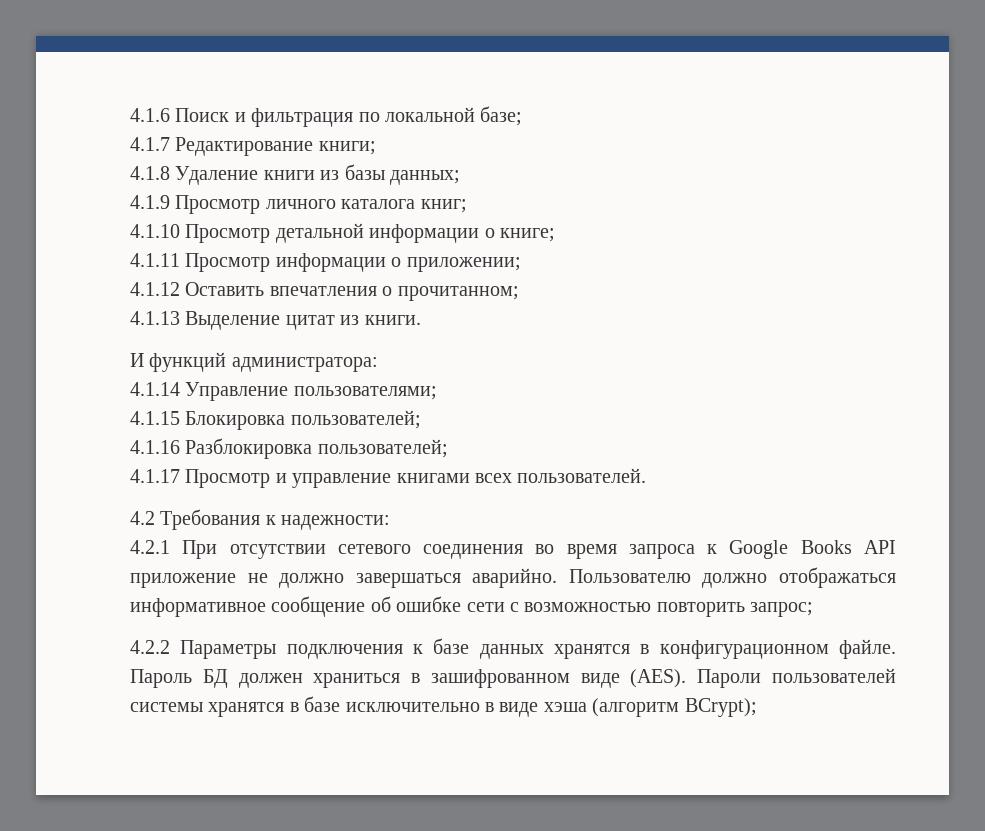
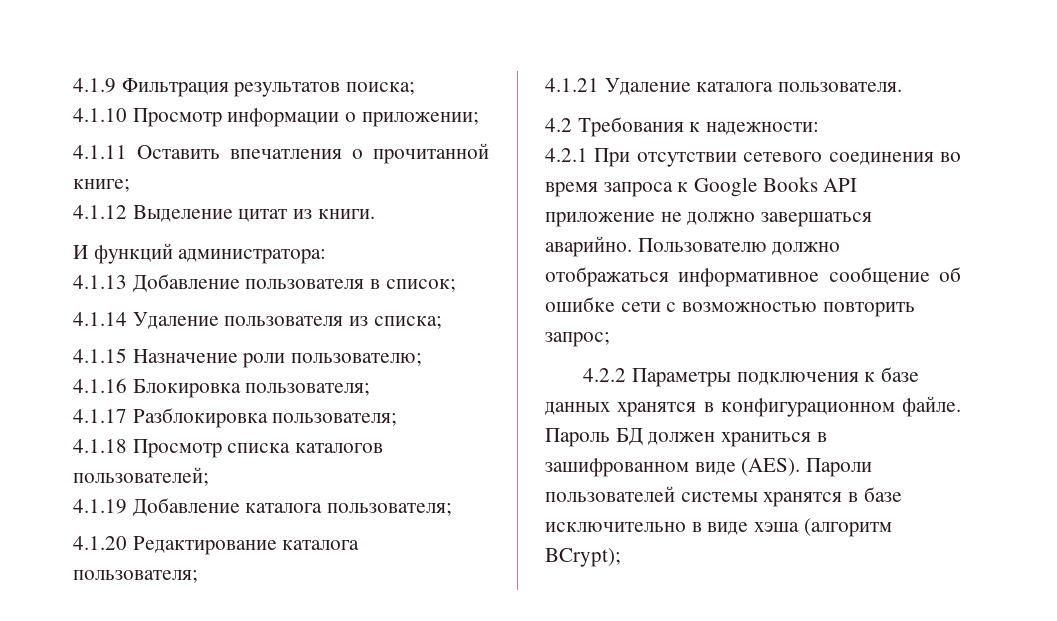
- 4.1.6 Поиск и фильтрация по локальной базе;
- 4.1.7 Редактирование книги;
- 4.1.8 Удаление книги из базы данных;
- 4.1.9 Просмотр личного каталога книг;
- 4.1.10 Просмотр детальной информации о книге;
- 4.1.11 Просмотр информации о приложении;
+ 4.1.9 Фильтрация результатов поиска;
+ 4.1.10 Просмотр информации о приложении;
- 4.1.12 Оставить впечатления о прочитанном;
- 4.1.13 Выделение цитат из книги.
+ 4.1.11 Оставить впечатления о прочитанной книге;
+ 4.1.12 Выделение цитат из книги.
- 4.1.14 Управление пользователями;
- 4.1.15 Блокировка пользователей;
- 4.1.16 Разблокировка пользователей;
- 4.1.17 Просмотр и управление книгами всех пользователей.
+ 4.1.13 Добавление пользователя в список;
+ 4.1.14 Удаление пользователя из списка;
+ 4.1.15 Назначение роли пользователю;
+ 4.1.16 Блокировка пользователя;
+ 4.1.17 Разблокировка пользователя;
+ 4.1.18 Просмотр списка каталогов пользователей;
+ 4.1.19 Добавление каталога пользователя;
+ 4.1.20 Редактирование каталога пользователя;
+ 4.1.21 Удаление каталога пользователя.

